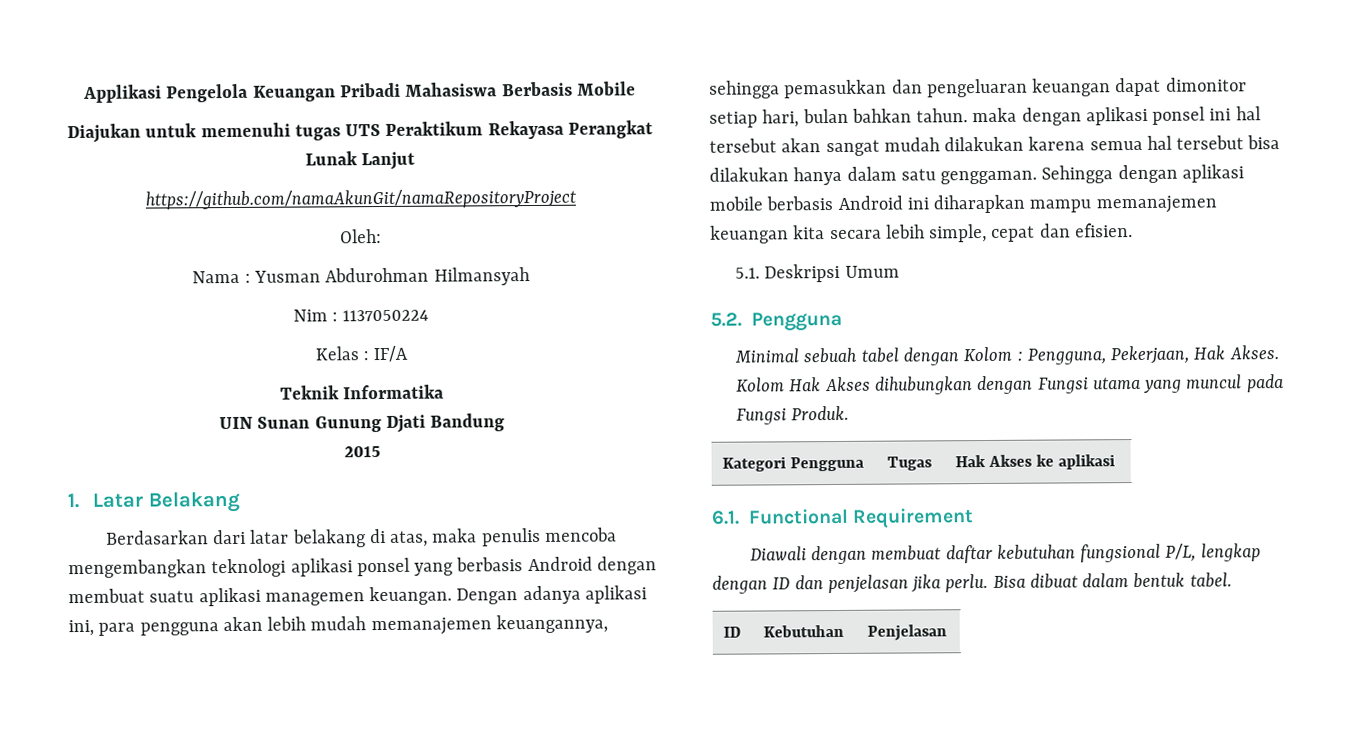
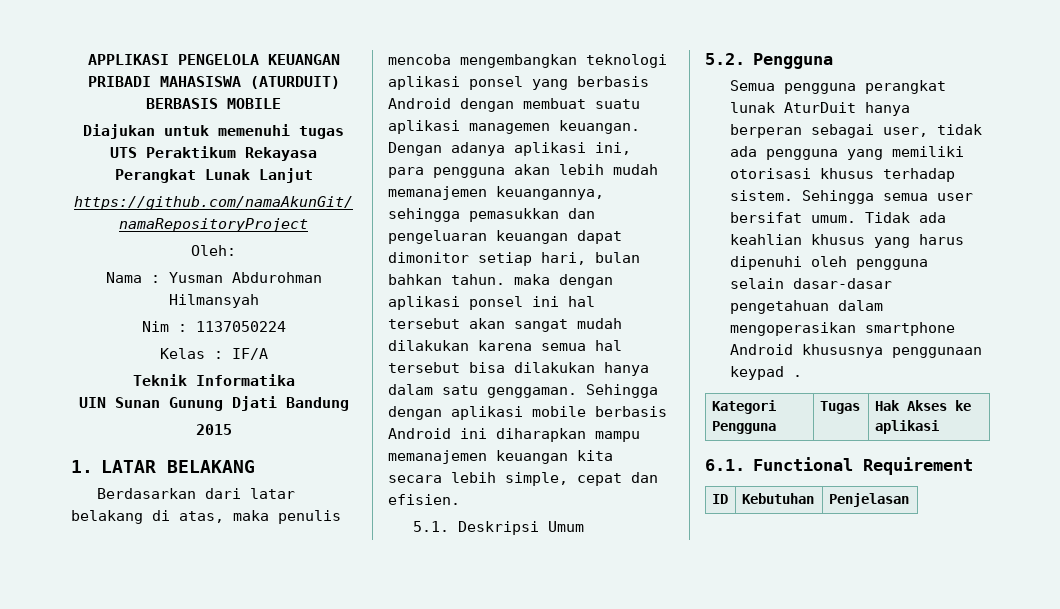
- Applikasi Pengelola Keuangan Pribadi Mahasiswa Berbasis Mobile
+ APPLIKASI PENGELOLA KEUANGAN PRIBADI MAHASISWA (ATURDUIT) BERBASIS MOBILE
- 1. Latar Belakang
+ 1. LATAR BELAKANG
- Minimal sebuah tabel dengan Kolom : Pengguna, Pekerjaan, Hak Akses. Kolom Hak Akses dihubungkan dengan Fungsi utama yang muncul pada Fungsi Produk.
+ Semua pengguna perangkat lunak AturDuit hanya berperan sebagai user, tidak ada pengguna yang memiliki otorisasi khusus terhadap sistem. Sehingga semua user bersifat umum. Tidak ada keahlian khusus yang harus dipenuhi oleh pengguna selain dasar-dasar pengetahuan dalam mengoperasikan smartphone Android khususnya penggunaan keypad .
- Diawali dengan membuat daftar kebutuhan fungsional P/L, lengkap dengan ID dan penjelasan jika perlu. Bisa dibuat dalam bentuk tabel.

